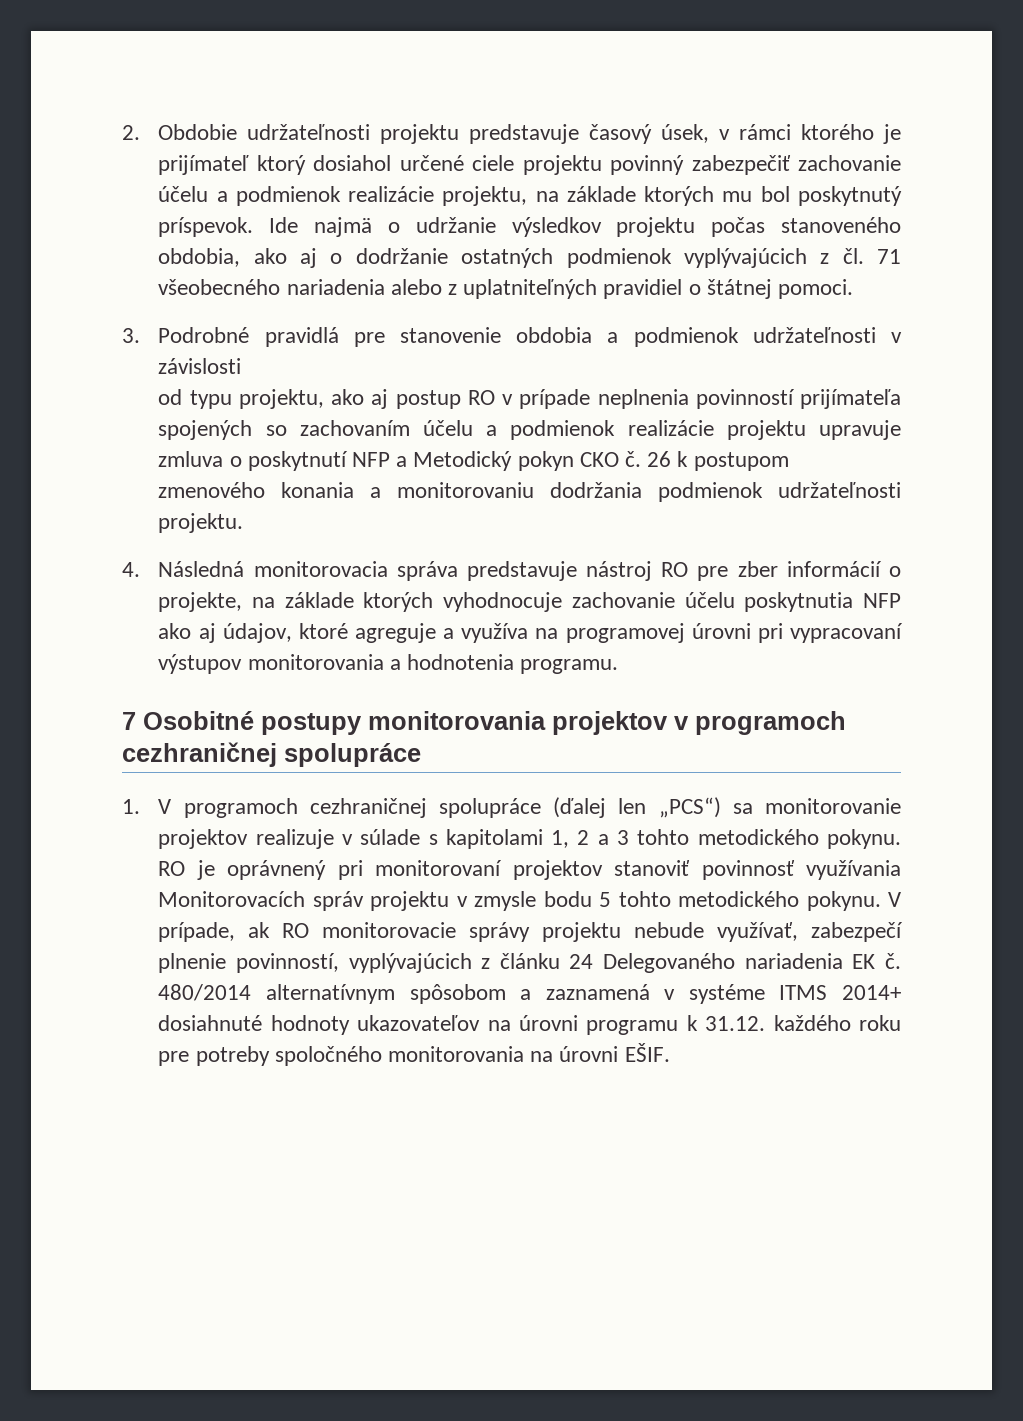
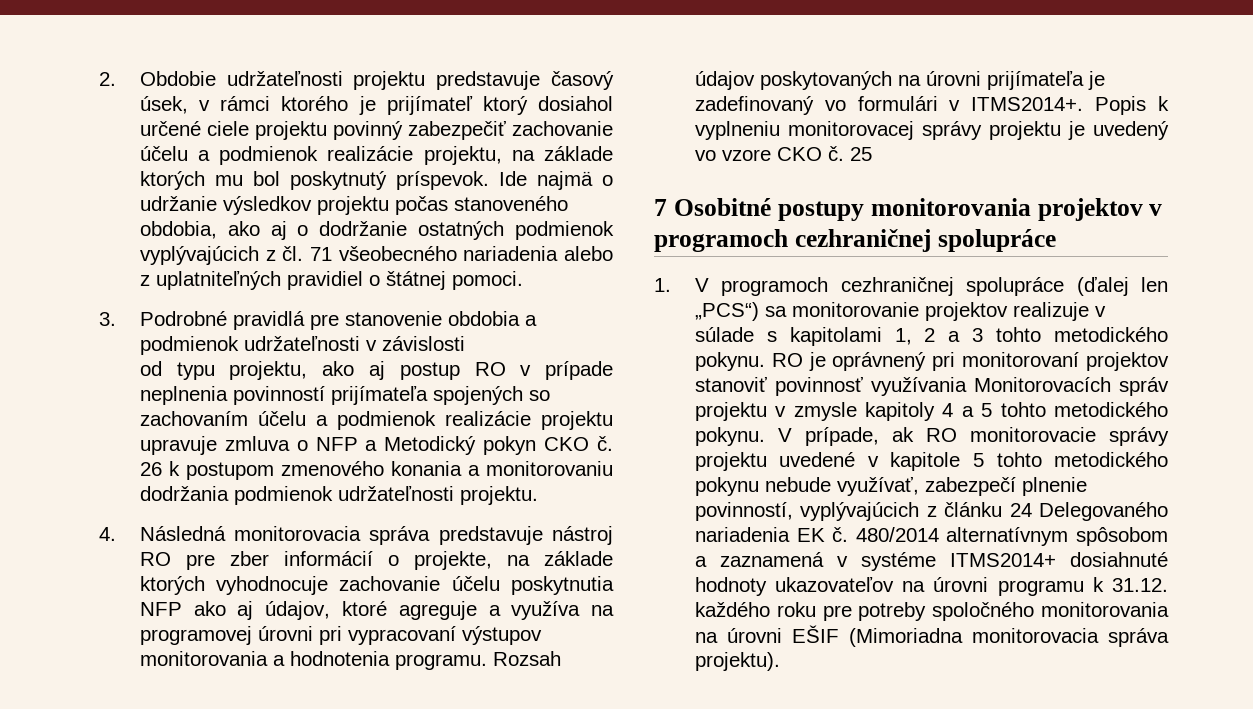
- od typu projektu, ako aj postup RO v prípade neplnenia povinností prijímateľa spojených so zachovaním účelu a podmienok realizácie projektu upravuje zmluva o poskytnutí NFP a Metodický pokyn CKO č.
+ od typu projektu, ako aj postup RO v prípade neplnenia povinností prijímateľa spojených so zachovaním účelu a podmienok realizácie projektu upravuje zmluva o NFP a Metodický pokyn CKO č.
+ Rozsah údajov poskytovaných na úrovni prijímateľa je zadefinovaný vo formulári v ITMS2014+. Popis k vyplneniu monitorovacej správy projektu je uvedený vo vzore CKO č. 25
- RO je oprávnený pri monitorovaní projektov stanoviť povinnosť využívania Monitorovacích správ projektu v zmysle bodu 5 tohto metodického pokynu.
+ RO je oprávnený pri monitorovaní projektov stanoviť povinnosť využívania Monitorovacích správ projektu v zmysle kapitoly 4 a 5 tohto metodického pokynu.
- V prípade, ak RO monitorovacie správy projektu nebude využívať, zabezpečí plnenie povinností, vyplývajúcich z článku 24 Delegovaného nariadenia EK č.
+ V prípade, ak RO monitorovacie správy projektu uvedené v kapitole 5 tohto metodického pokynu nebude využívať, zabezpečí plnenie povinností, vyplývajúcich z článku 24 Delegovaného nariadenia EK č.
- 480/2014 alternatívnym spôsobom a zaznamená v systéme ITMS 2014+ dosiahnuté hodnoty ukazovateľov na úrovni programu k 31.12. každého roku pre potreby spoločného monitorovania na úrovni EŠIF.
+ 480/2014 alternatívnym spôsobom a zaznamená v systéme ITMS2014+ dosiahnuté hodnoty ukazovateľov na úrovni programu k 31.12. každého roku pre potreby spoločného monitorovania na úrovni EŠIF (Mimoriadna monitorovacia správa projektu).

